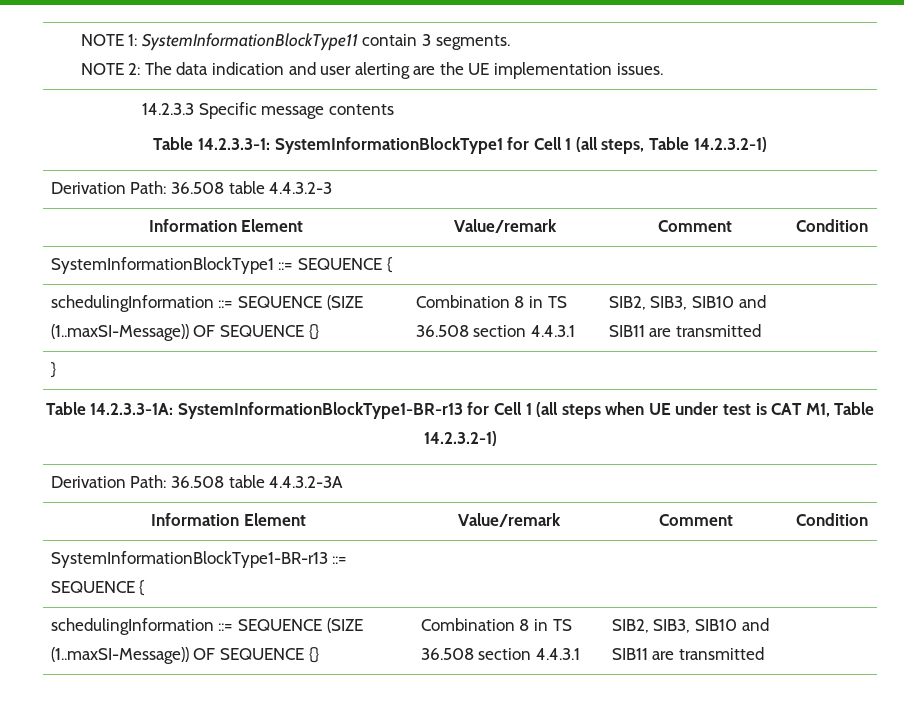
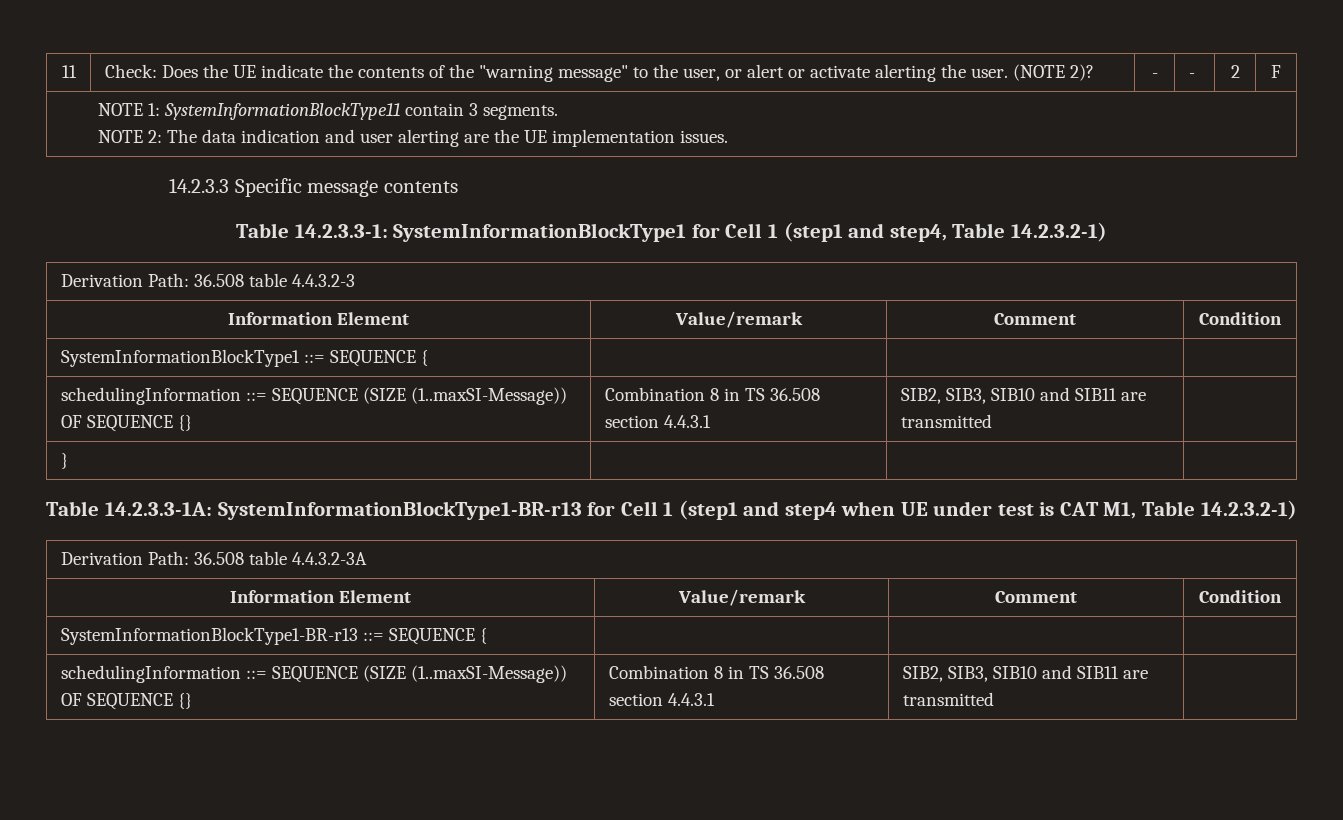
+ 11 | Check: Does the UE indicate the contents of the "warning message" to the user, or alert or activate alerting the user. (NOTE 2)? | - | - | 2 | F
- Table 14.2.3.3-1: SystemInformationBlockType1 for Cell 1 (all steps, Table 14.2.3.2-1)
+ Table 14.2.3.3-1: SystemInformationBlockType1 for Cell 1 (step1 and step4, Table 14.2.3.2-1)
- Table 14.2.3.3-1A: SystemInformationBlockType1-BR-r13 for Cell 1 (all steps when UE under test is CAT M1, Table 14.2.3.2-1)
+ Table 14.2.3.3-1A: SystemInformationBlockType1-BR-r13 for Cell 1 (step1 and step4 when UE under test is CAT M1, Table 14.2.3.2-1)

